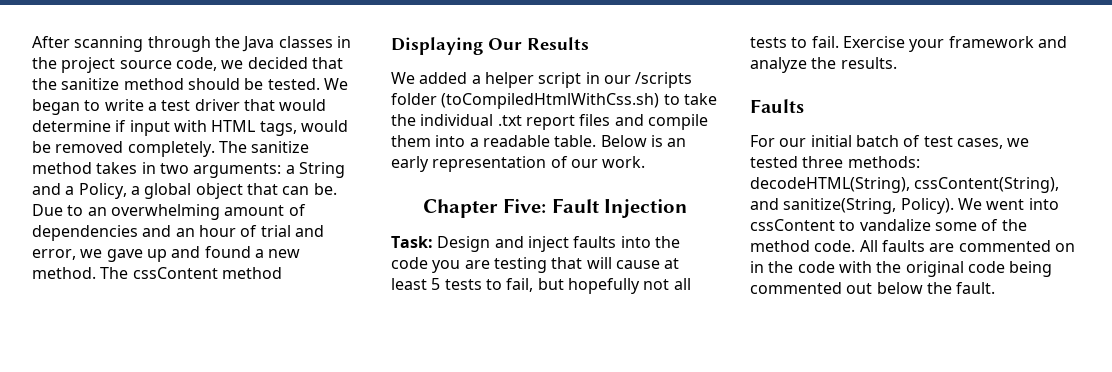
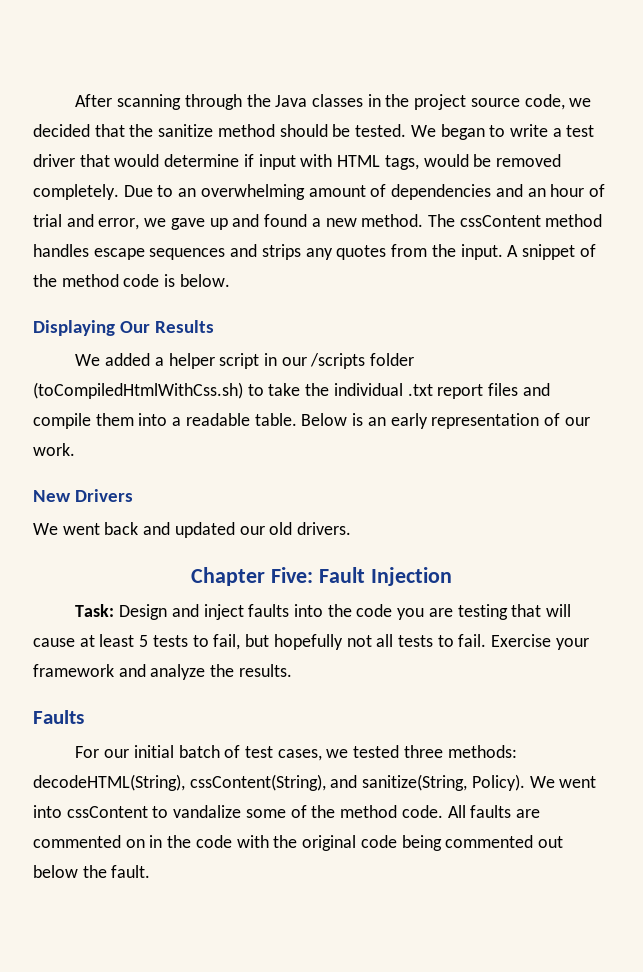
- The sanitize method takes in two arguments: a String and a Policy, a global object that can be.
- The cssContent method
+ The cssContent method handles escape sequences and strips any quotes from the input. A snippet of the method code is below.
+ New Drivers
+ We went back and updated our old drivers.

